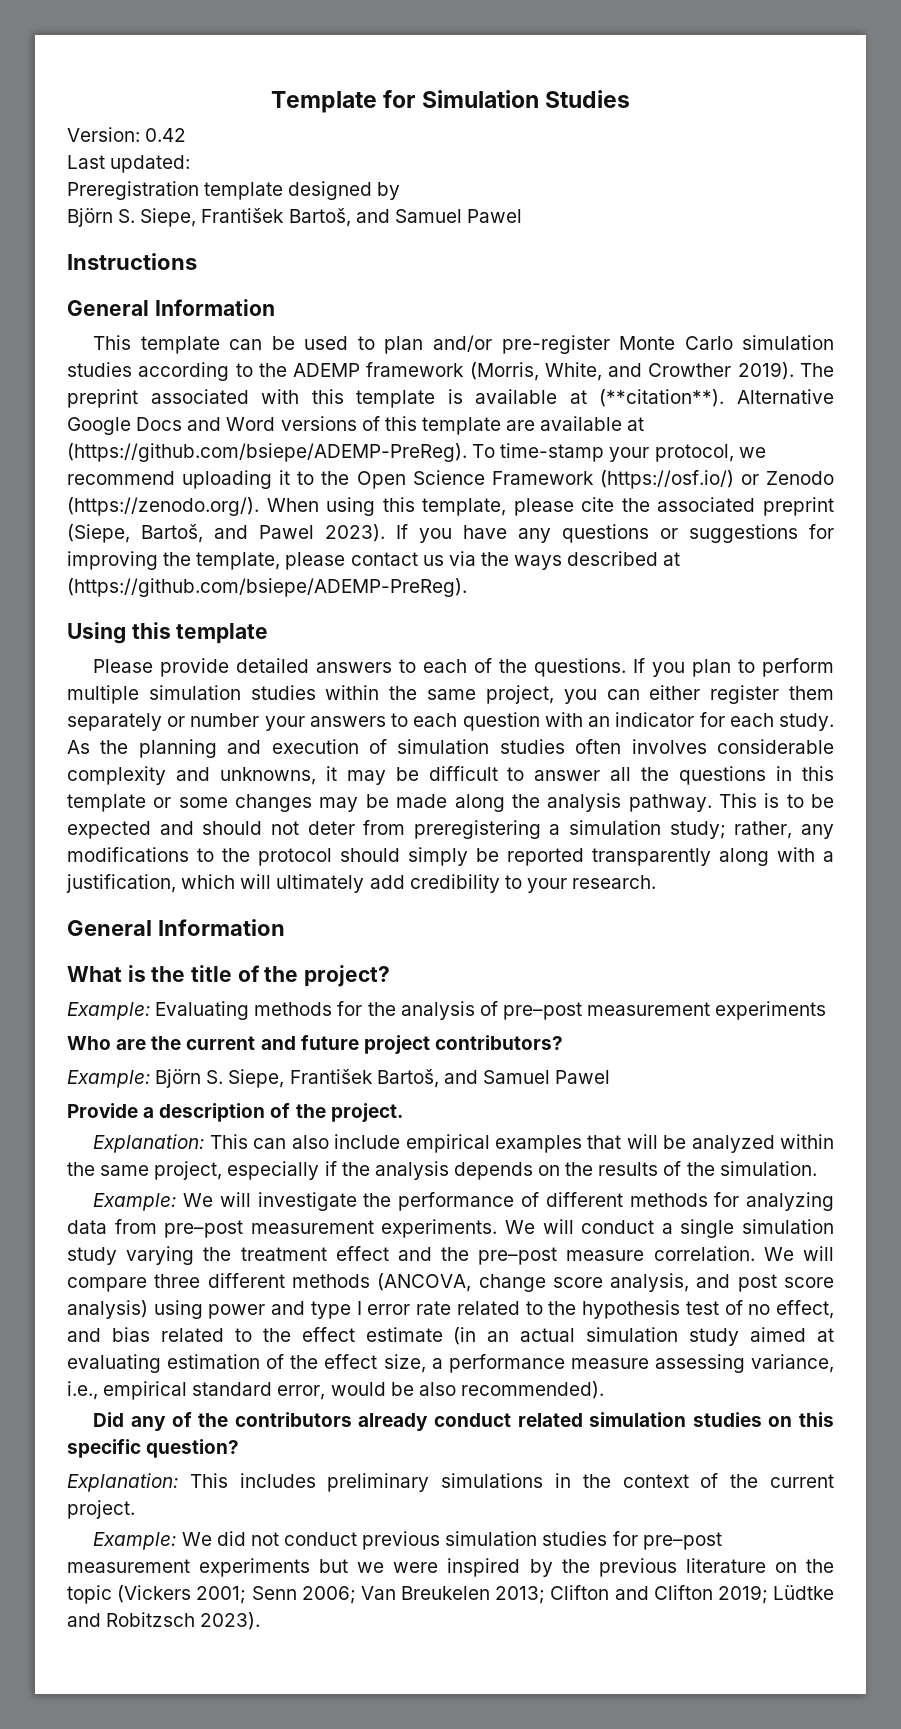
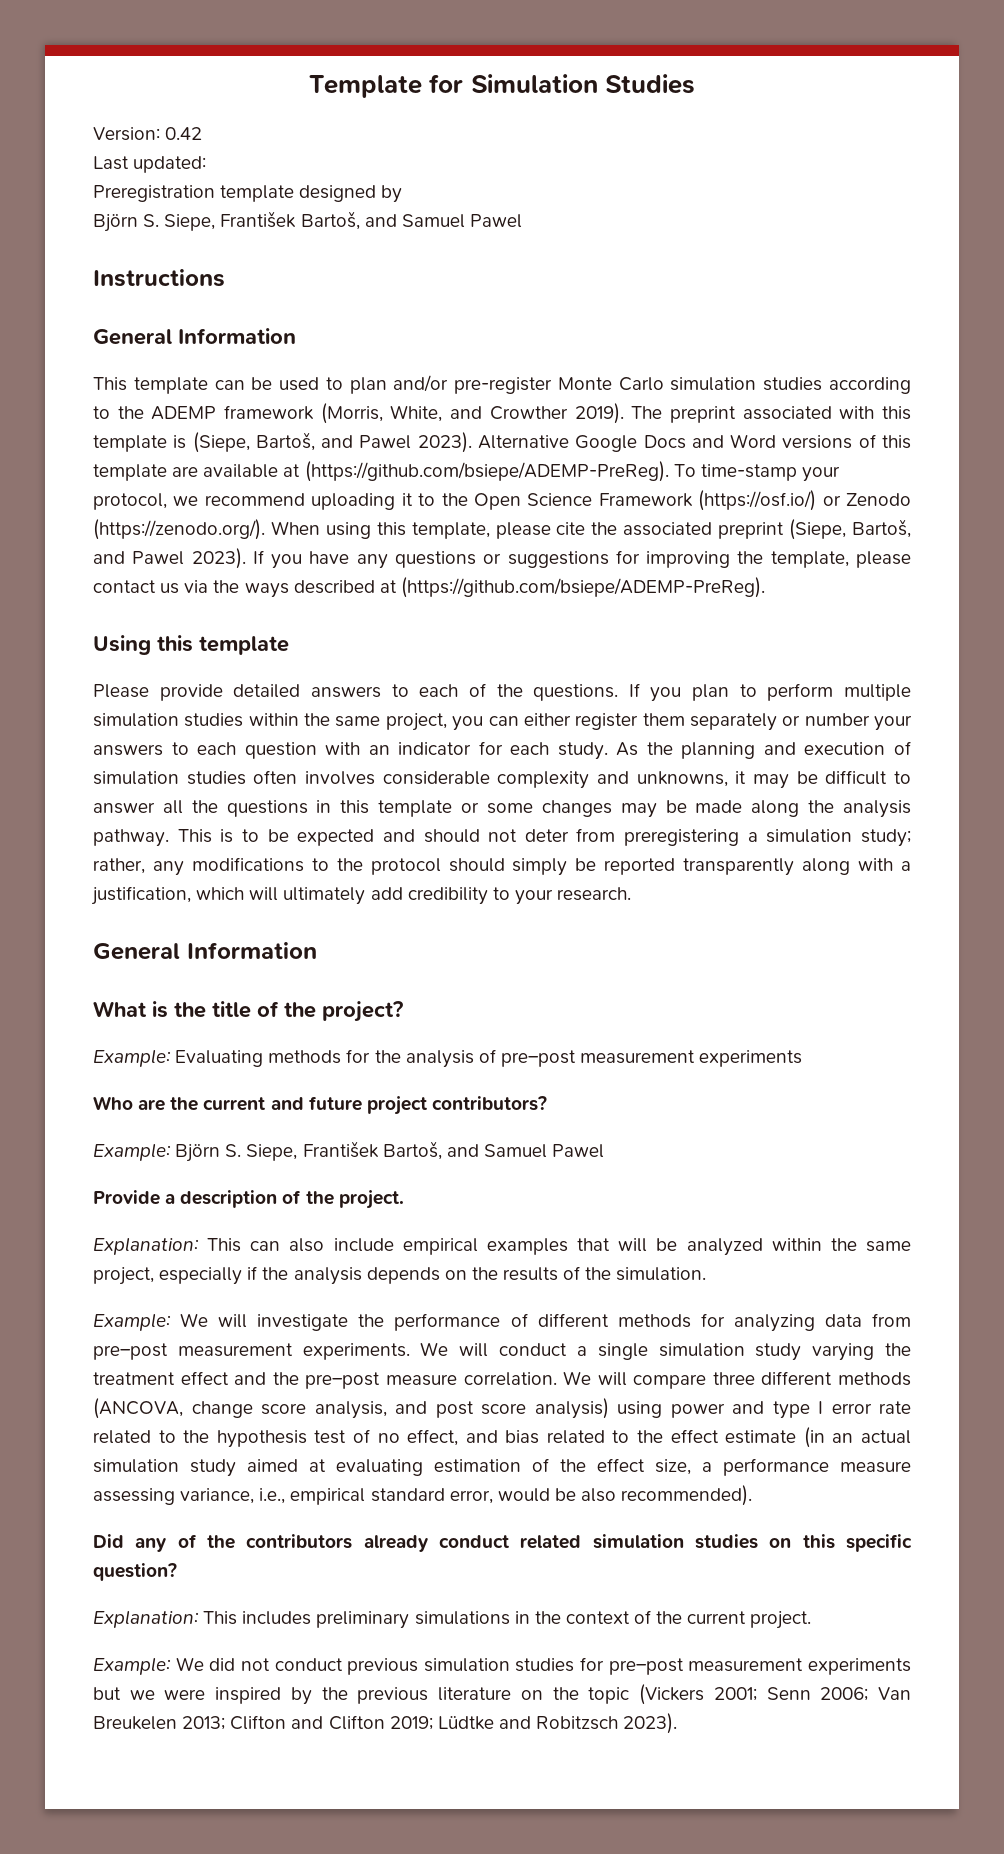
- The preprint associated with this template is available at (**citation**).
+ The preprint associated with this template is (Siepe, Bartoš, and Pawel 2023).

